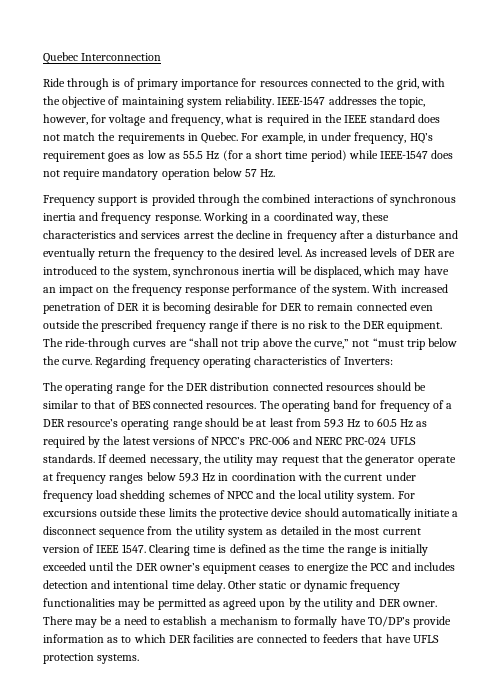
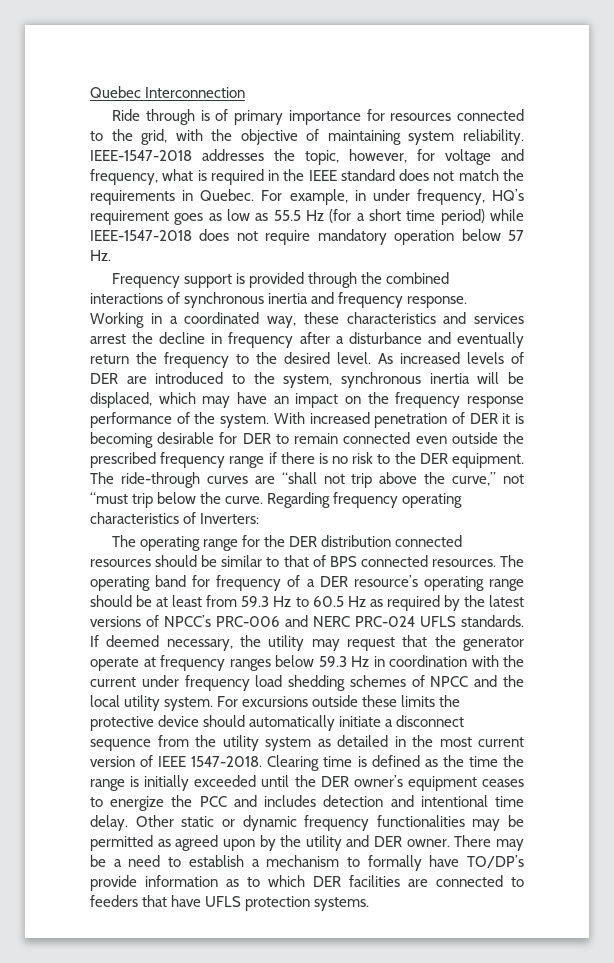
- IEEE-1547 addresses the topic, however, for voltage and frequency, what is required in the IEEE standard does not match the requirements in Quebec.
+ IEEE-1547-2018 addresses the topic, however, for voltage and frequency, what is required in the IEEE standard does not match the requirements in Quebec.
- For example, in under frequency, HQ’s requirement goes as low as 55.5 Hz (for a short time period) while IEEE-1547 does not require mandatory operation below 57 Hz.
+ For example, in under frequency, HQ’s requirement goes as low as 55.5 Hz (for a short time period) while IEEE-1547-2018 does not require mandatory operation below 57 Hz.
- The operating range for the DER distribution connected resources should be similar to that of BES connected resources.
+ The operating range for the DER distribution connected resources should be similar to that of BPS connected resources.
- For excursions outside these limits the protective device should automatically initiate a disconnect sequence from the utility system as detailed in the most current version of IEEE 1547.
+ For excursions outside these limits the protective device should automatically initiate a disconnect sequence from the utility system as detailed in the most current version of IEEE 1547-2018.

